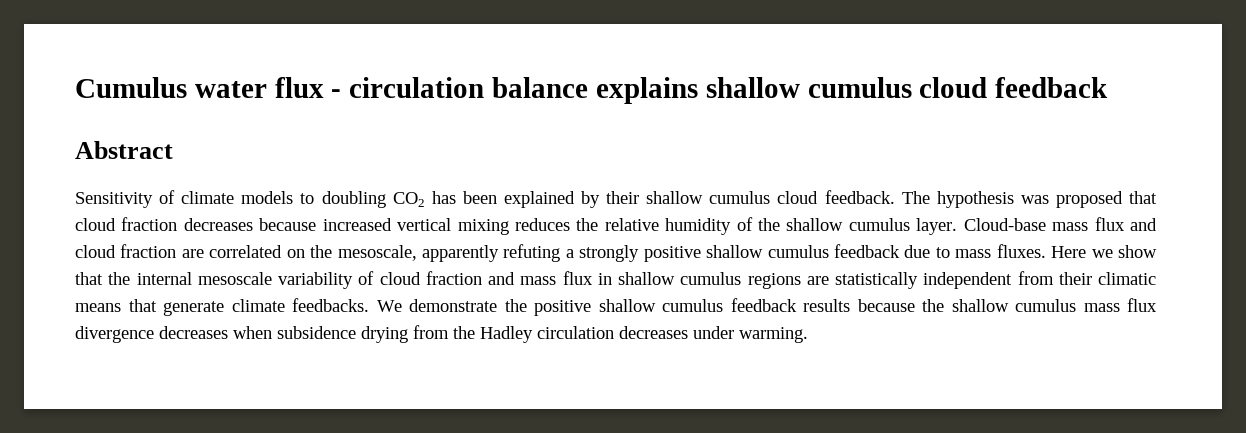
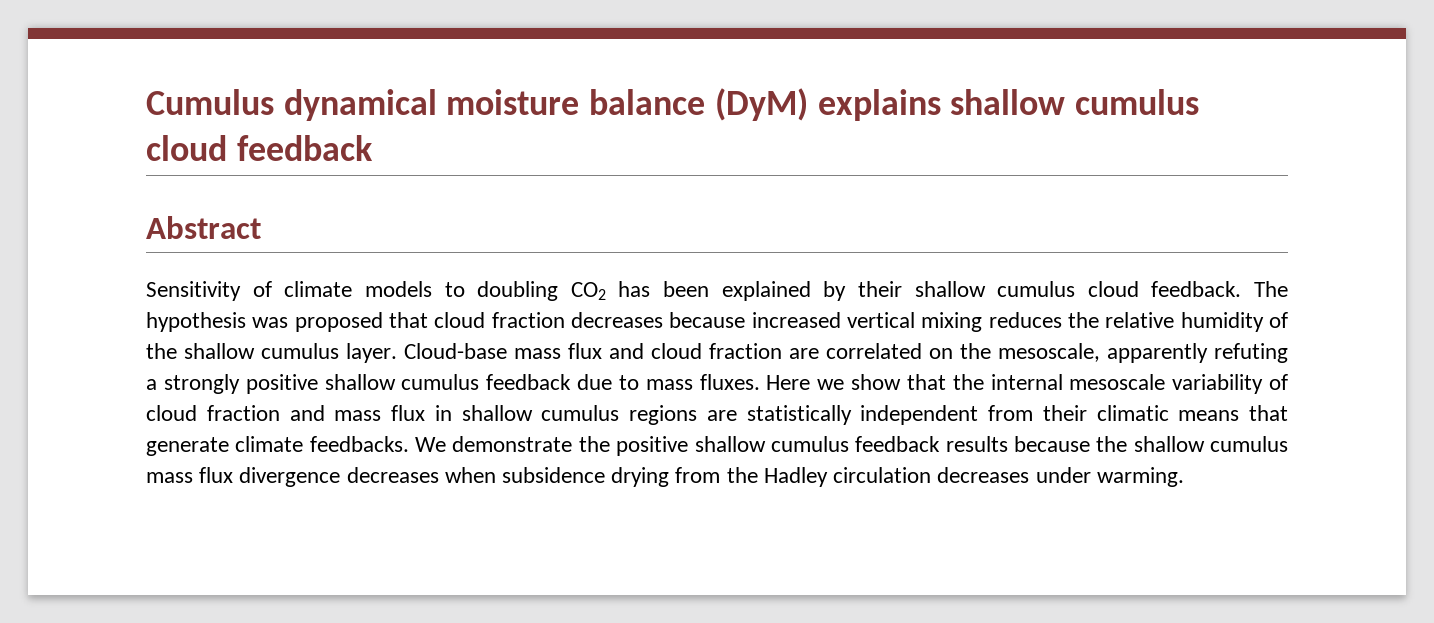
- Cumulus water flux - circulation balance explains shallow cumulus cloud feedback
+ Cumulus dynamical moisture balance (DyM) explains shallow cumulus cloud feedback

